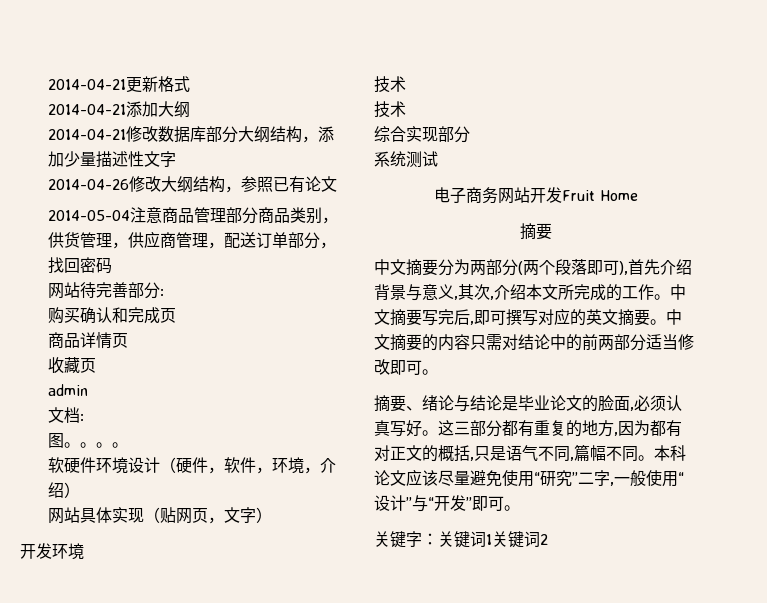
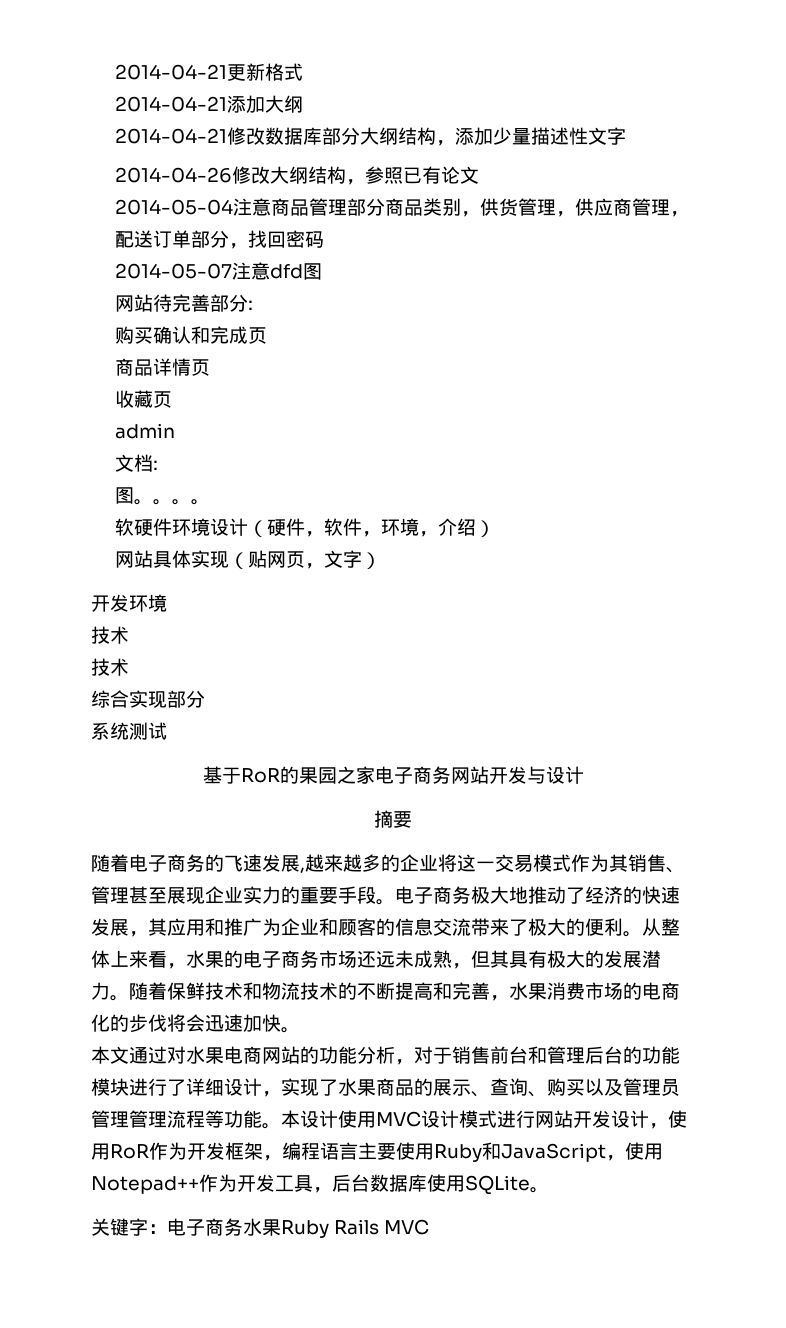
+ 2014-05-07注意dfd图
- 电子商务网站开发Fruit Home
+ 基于RoR的果园之家电子商务网站开发与设计
- 中文摘要分为两部分(两个段落即可),首先介绍背景与意义,其次,介绍本文所完成的工作。中文摘要写完后,即可撰写对应的英文摘要。中文摘要的内容只需对结论中的前两部分适当修改即可。
- 摘要、绪论与结论是毕业论文的脸面,必须认真写好。这三部分都有重复的地方,因为都有对正文的概括,只是语气不同,篇幅不同。本科论文应该尽量避免使用“研究”二字,一般使用“设计”与“开发”即可。
- 关键字：关键词1关键词2
+ 随着电子商务的飞速发展,越来越多的企业将这一交易模式作为其销售、管理甚至展现企业实力的重要手段。电子商务极大地推动了经济的快速发展，其应用和推广为企业和顾客的信息交流带来了极大的便利。从整体上来看，水果的电子商务市场还远未成熟，但其具有极大的发展潜力。随着保鲜技术和物流技术的不断提高和完善，水果消费市场的电商化的步伐将会迅速加快。
+ 本文通过对水果电商网站的功能分析，对于销售前台和管理后台的功能模块进行了详细设计，实现了水果商品的展示、查询、购买以及管理员管理管理流程等功能。本设计使用MVC设计模式进行网站开发设计，使用RoR作为开发框架，编程语言主要使用Ruby和JavaScript，使用Notepad++作为开发工具，后台数据库使用SQLite。
+ 关键字：电子商务水果Ruby Rails MVC

